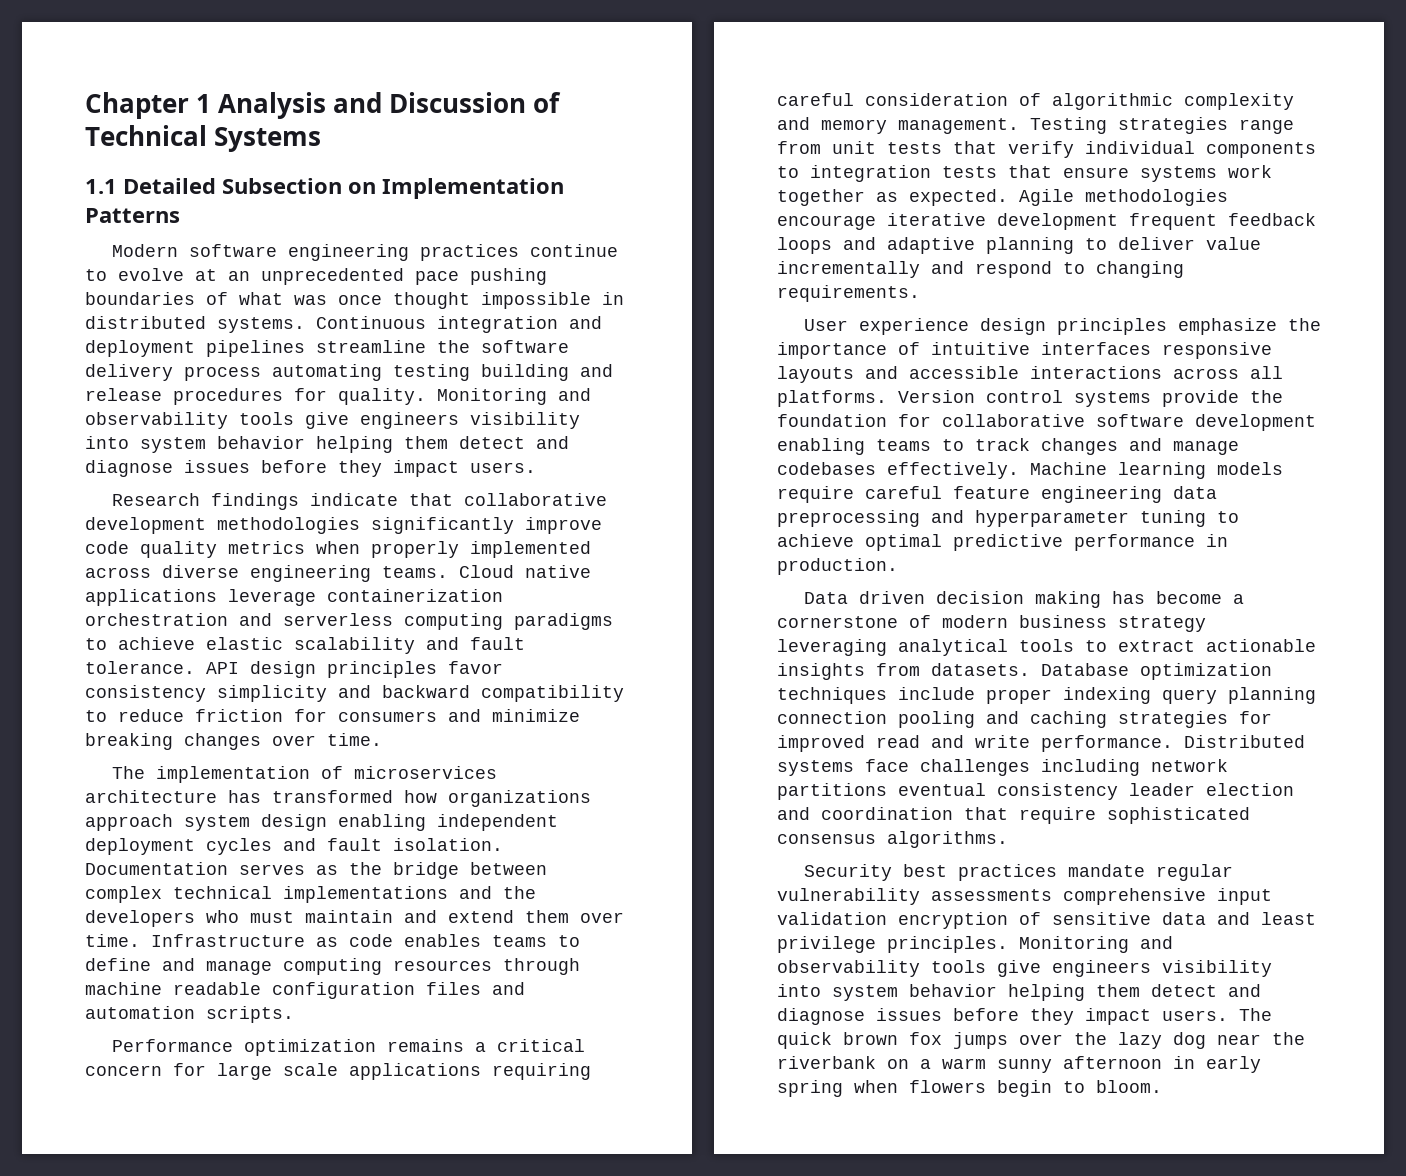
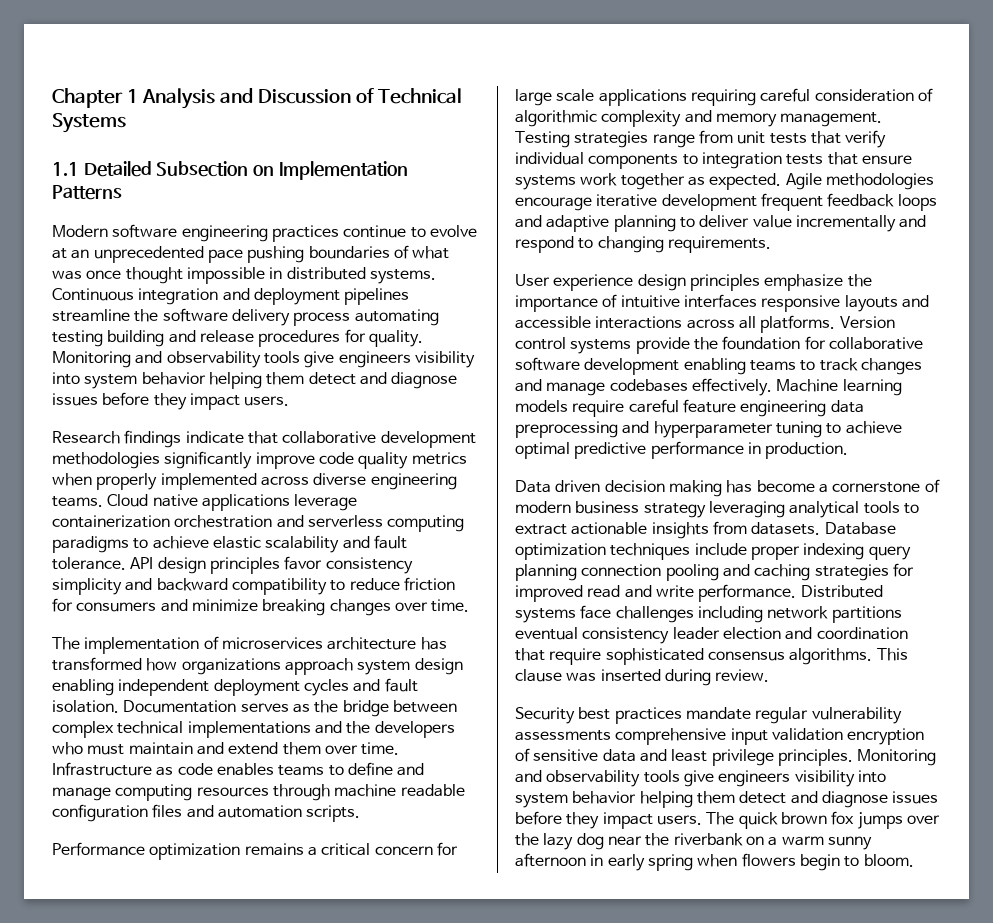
+ This clause was inserted during review.

